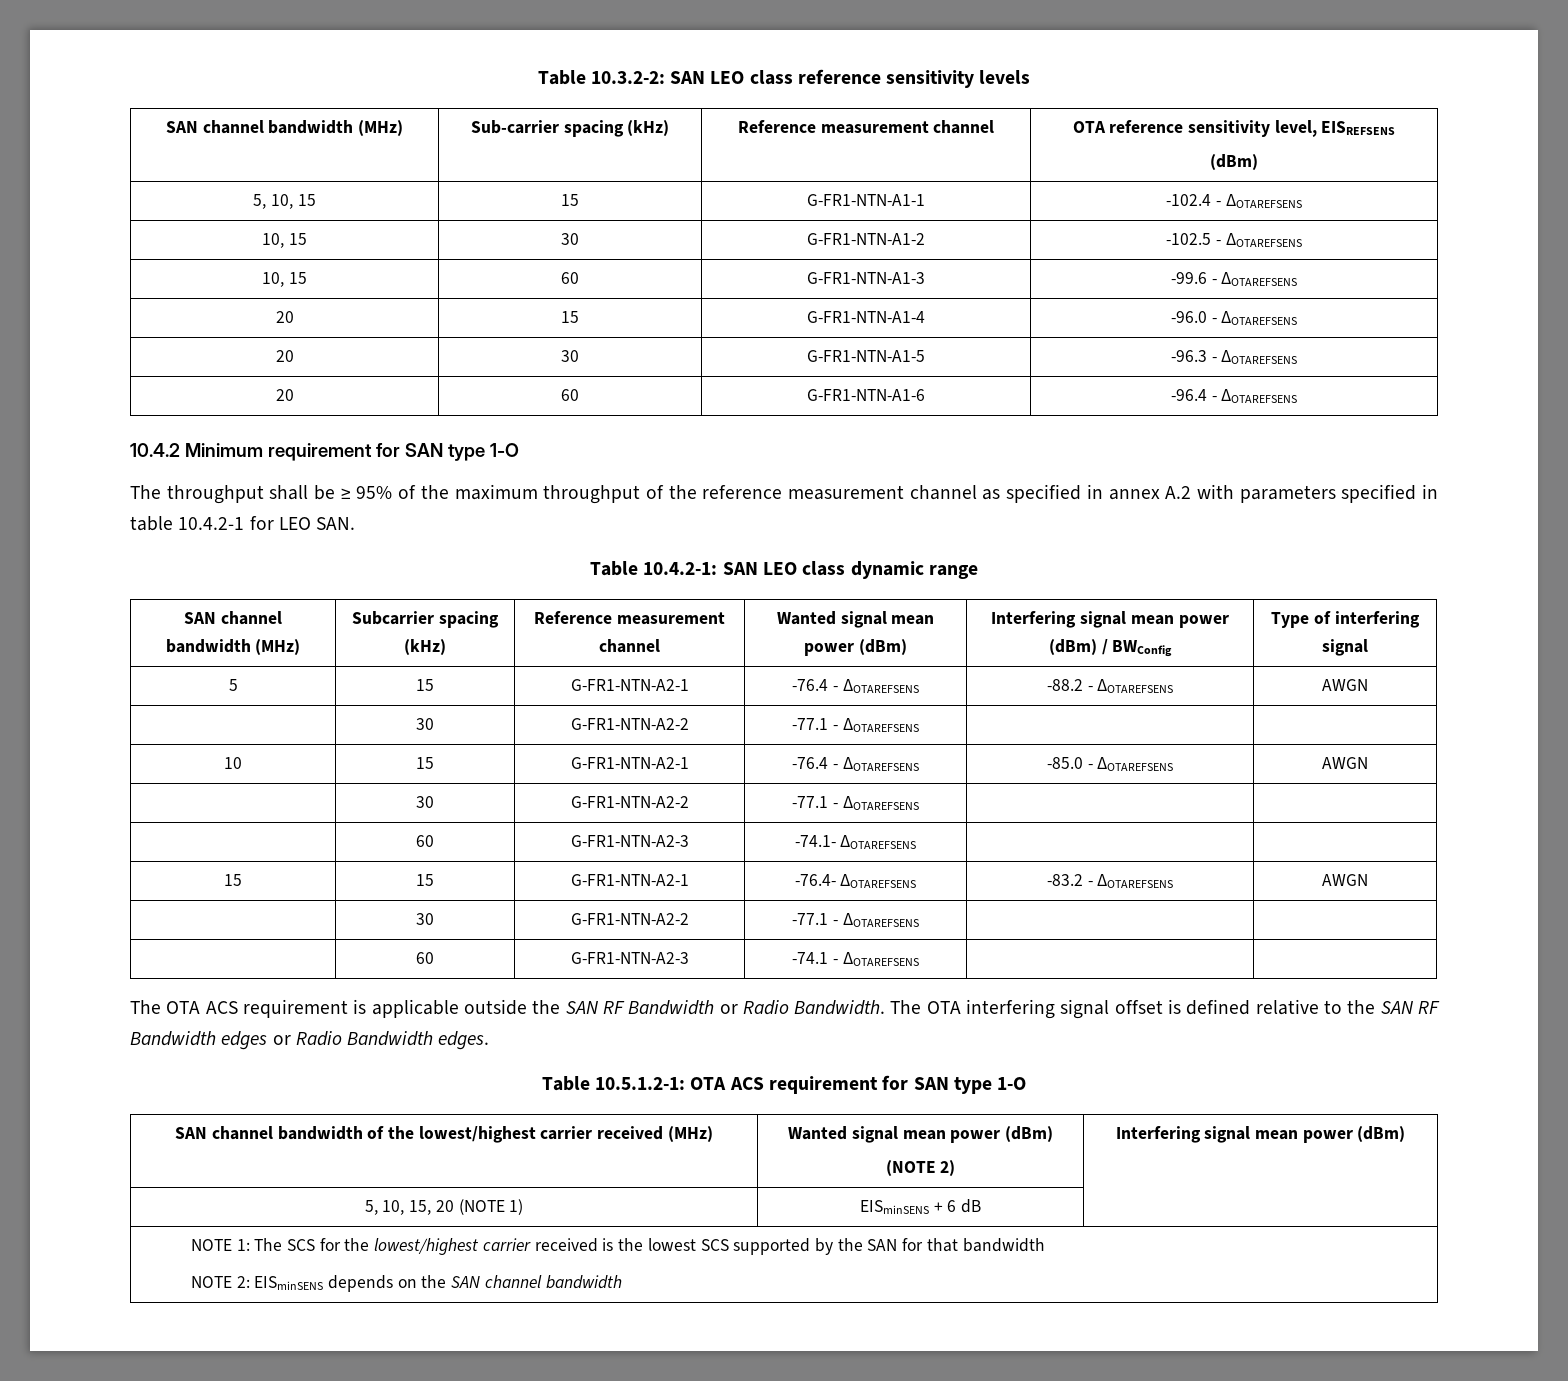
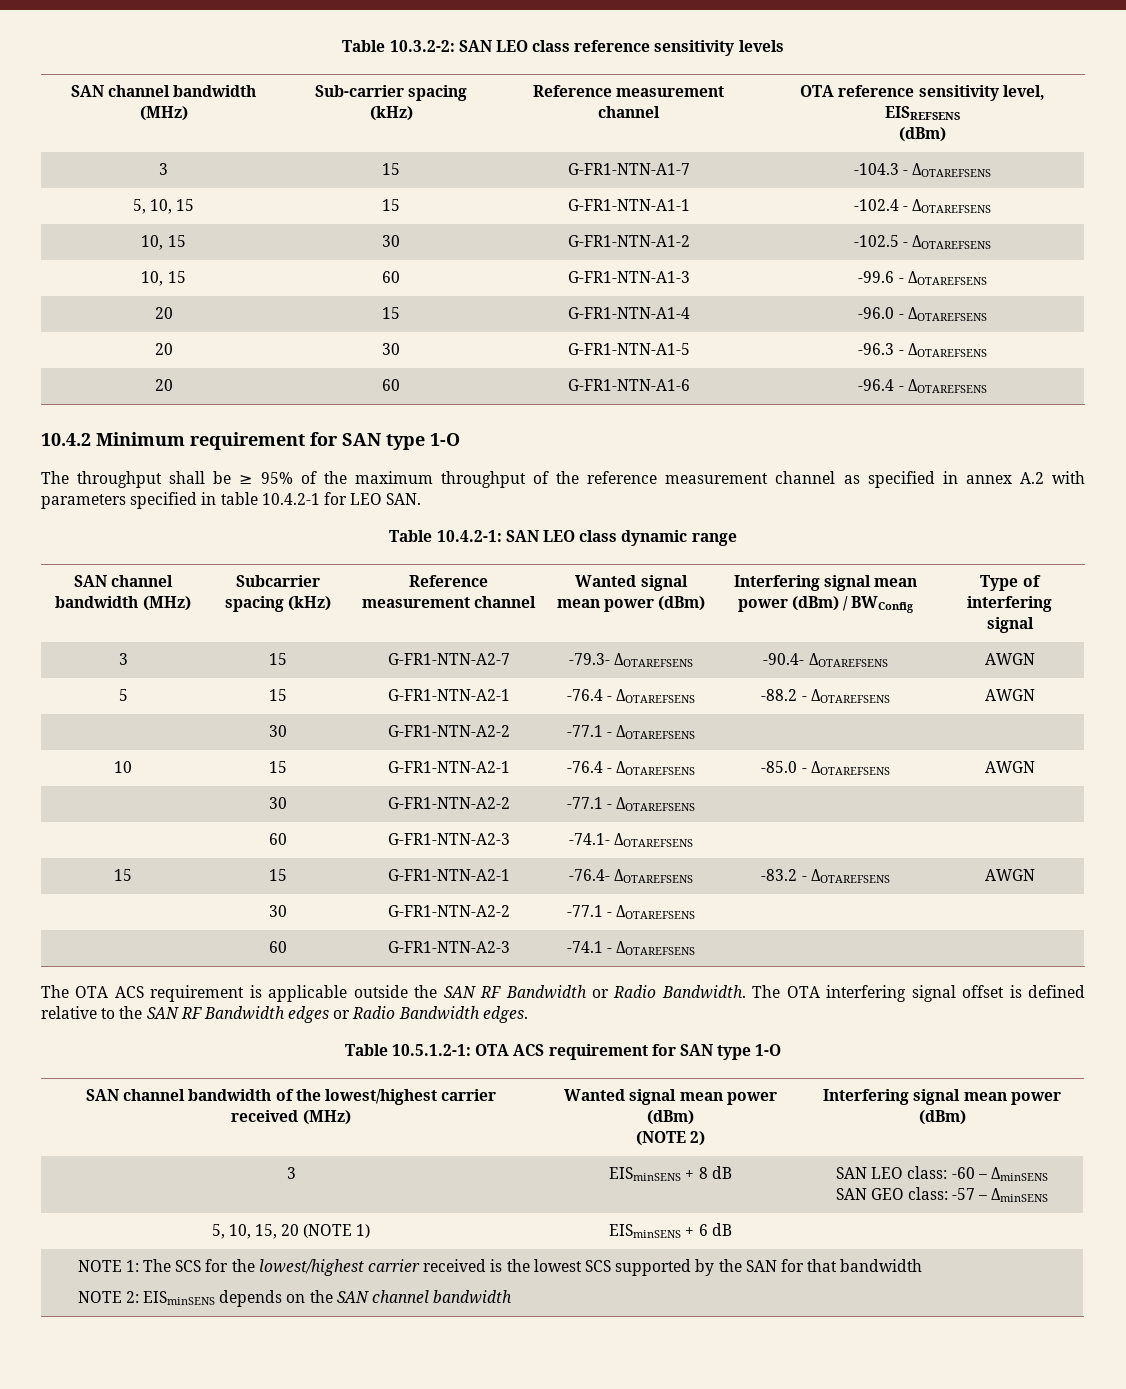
+ 3 | 15 | G-FR1-NTN-A1-7 | -104.3 - ΔOTAREFSENS
+ 3 | 15 | G-FR1-NTN-A2-7 | -79.3- ΔOTAREFSENS | -90.4- ΔOTAREFSENS | AWGN
+ 3 | EISminSENS + 8 dB | SAN LEO class: -60 – ΔminSENS
+ SAN GEO class: -57 – ΔminSENS

